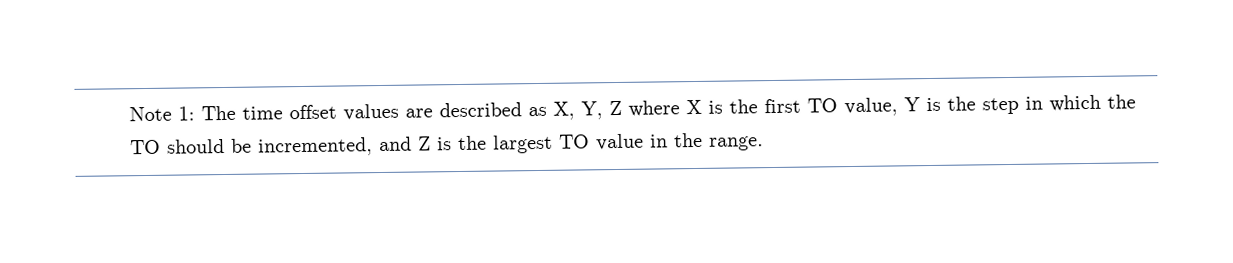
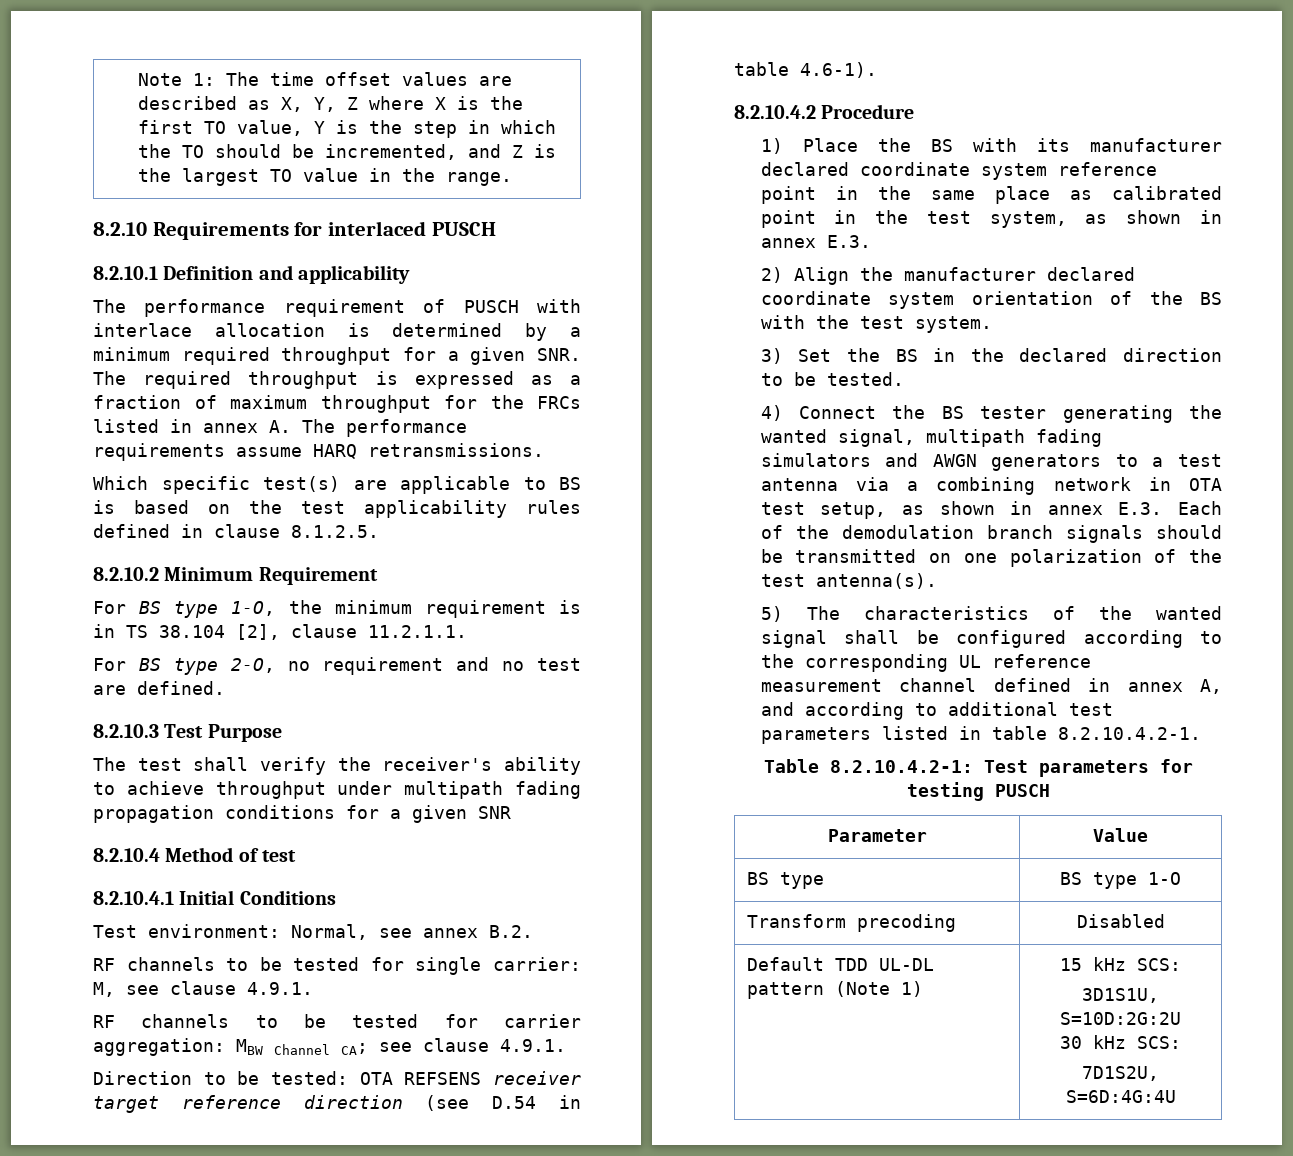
+ 8.2.10 Requirements for interlaced PUSCH
+ 8.2.10.1 Definition and applicability
+ The performance requirement of PUSCH with interlace allocation is determined by a minimum required throughput for a given SNR. The required throughput is expressed as a fraction of maximum throughput for the FRCs listed in annex A. The performance requirements assume HARQ retransmissions.
+ Which specific test(s) are applicable to BS is based on the test applicability rules defined in clause 8.1.2.5.
+ 8.2.10.2 Minimum Requirement
+ For BS type 1-O, the minimum requirement is in TS 38.104 [2], clause 11.2.1.1.
+ For BS type 2-O, no requirement and no test are defined.
+ 8.2.10.3 Test Purpose
+ The test shall verify the receiver's ability to achieve throughput under multipath fading propagation conditions for a given SNR
+ 8.2.10.4 Method of test
+ 8.2.10.4.1 Initial Conditions
+ Test environment: Normal, see annex B.2.
+ RF channels to be tested for single carrier: M, see clause 4.9.1.
+ RF channels to be tested for carrier aggregation: MBW Channel CA; see clause 4.9.1.
+ Direction to be tested: OTA REFSENS receiver target reference direction (see D.54 in table 4.6-1).
+ 8.2.10.4.2 Procedure
+ 1) Place the BS with its manufacturer declared coordinate system reference point in the same place as calibrated point in the test system, as shown in annex E.3.
+ 2) Align the manufacturer declared coordinate system orientation of the BS with the test system.
+ 3) Set the BS in the declared direction to be tested.
+ 4) Connect the BS tester generating the wanted signal, multipath fading simulators and AWGN generators to a test antenna via a combining network in OTA test setup, as shown in annex E.3. Each of the demodulation branch signals should be transmitted on one polarization of the test antenna(s).
+ 5) The characteristics of the wanted signal shall be configured according to the corresponding UL reference measurement channel defined in annex A, and according to additional test parameters listed in table 8.2.10.4.2-1.
+ Table 8.2.10.4.2-1: Test parameters for testing PUSCH
+ Parameter | Value
+ BS type | BS type 1-O
+ Transform precoding | Disabled
+ Default TDD UL-DL pattern (Note 1) | 15 kHz SCS:
+ 3D1S1U, S=10D:2G:2U
+ 30 kHz SCS:
+ 7D1S2U, S=6D:4G:4U

